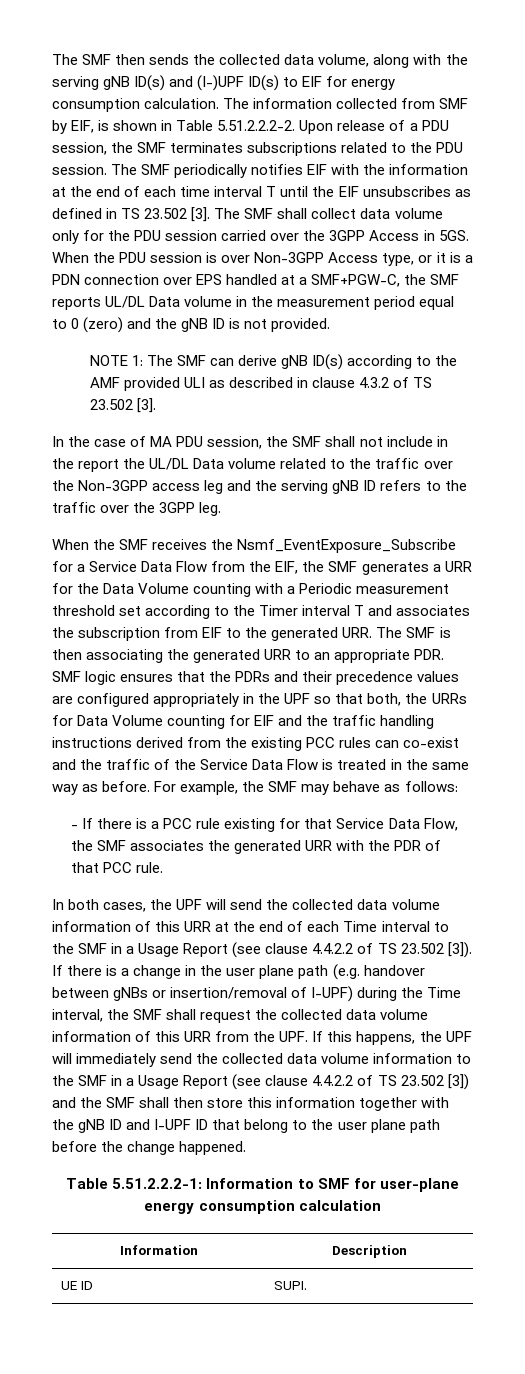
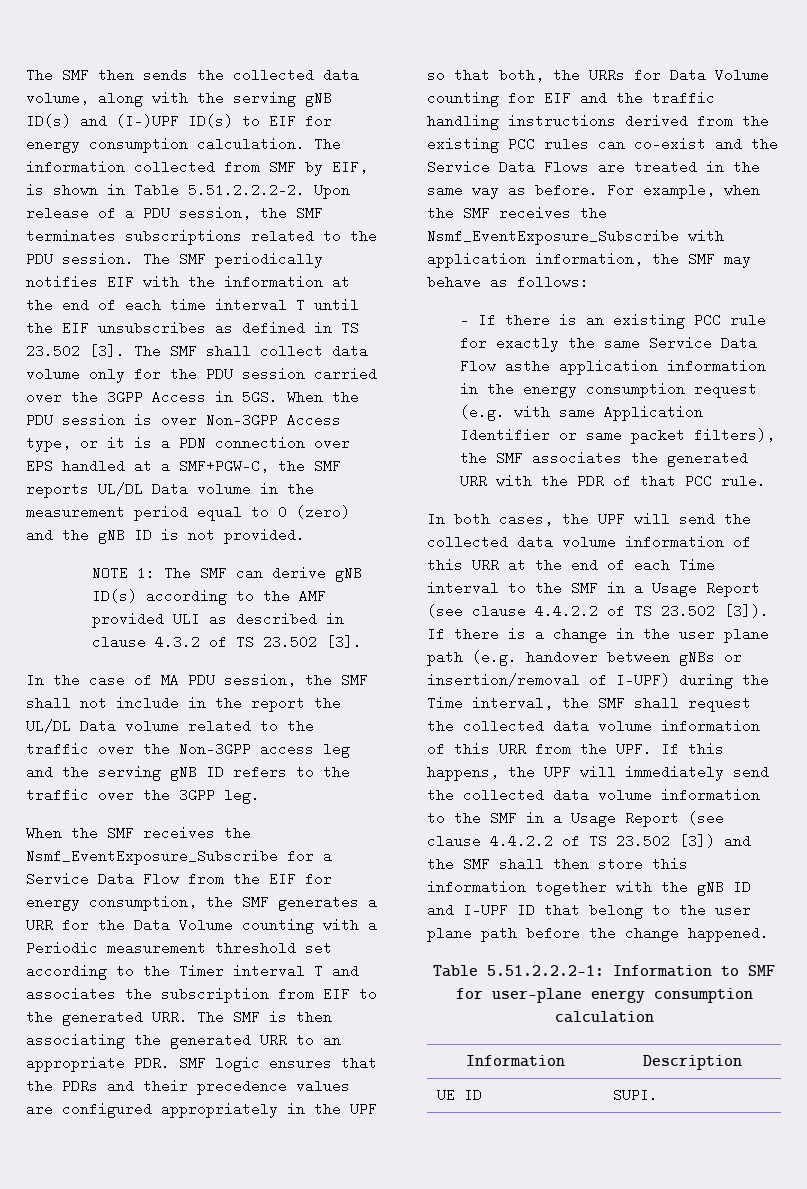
- When the SMF receives the Nsmf_EventExposure_Subscribe for a Service Data Flow from the EIF, the SMF generates a URR for the Data Volume counting with a Periodic measurement threshold set according to the Timer interval T and associates the subscription from EIF to the generated URR. The SMF is then associating the generated URR to an appropriate PDR. SMF logic ensures that the PDRs and their precedence values are configured appropriately in the UPF so that both, the URRs for Data Volume counting for EIF and the traffic handling instructions derived from the existing PCC rules can co-exist and the traffic of the Service Data Flow is treated in the same way as before.
+ When the SMF receives the Nsmf_EventExposure_Subscribe for a Service Data Flow from the EIF for energy consumption, the SMF generates a URR for the Data Volume counting with a Periodic measurement threshold set according to the Timer interval T and associates the subscription from EIF to the generated URR. The SMF is then associating the generated URR to an appropriate PDR. SMF logic ensures that the PDRs and their precedence values are configured appropriately in the UPF so that both, the URRs for Data Volume counting for EIF and the traffic handling instructions derived from the existing PCC rules can co-exist and the Service Data Flows are treated in the same way as before.
- For example, the SMF may behave as follows:
+ For example, when the SMF receives the Nsmf_EventExposure_Subscribe with application information, the SMF may behave as follows:
- - If there is a PCC rule existing for that Service Data Flow, the SMF associates the generated URR with the PDR of that PCC rule.
+ - If there is an existing PCC rule for exactly the same Service Data Flow asthe application information in the energy consumption request (e.g. with same Application Identifier or same packet filters), the SMF associates the generated URR with the PDR of that PCC rule.

